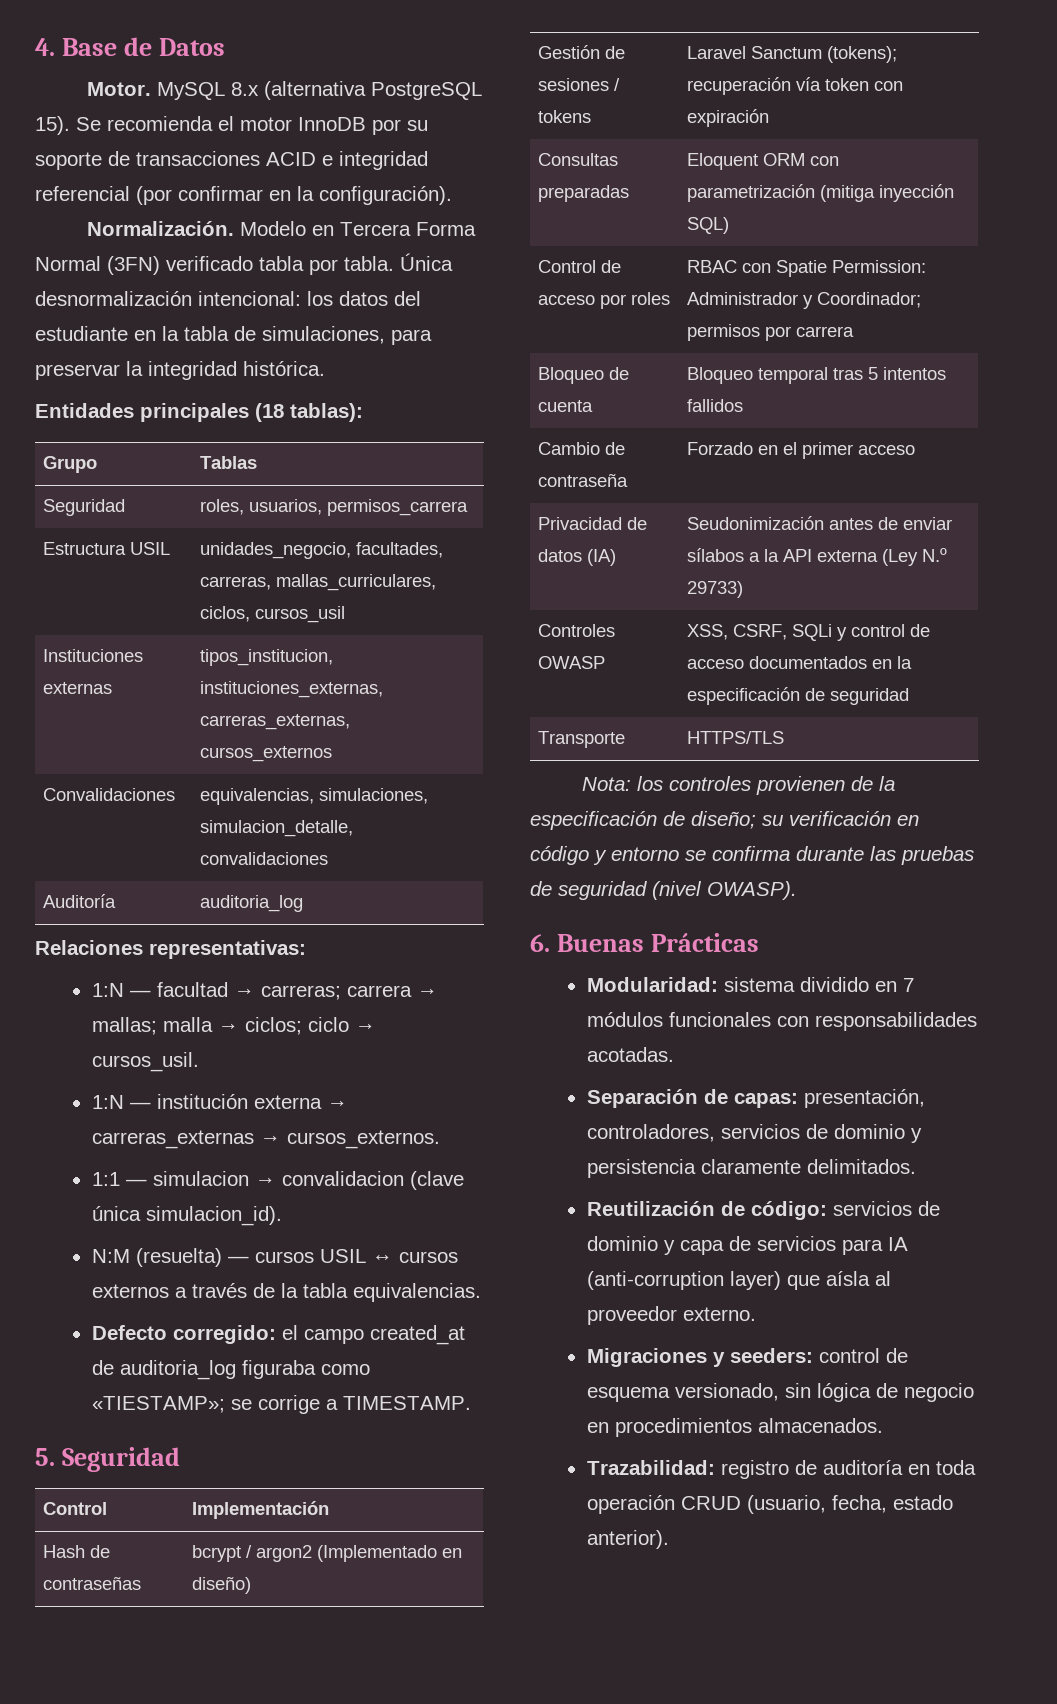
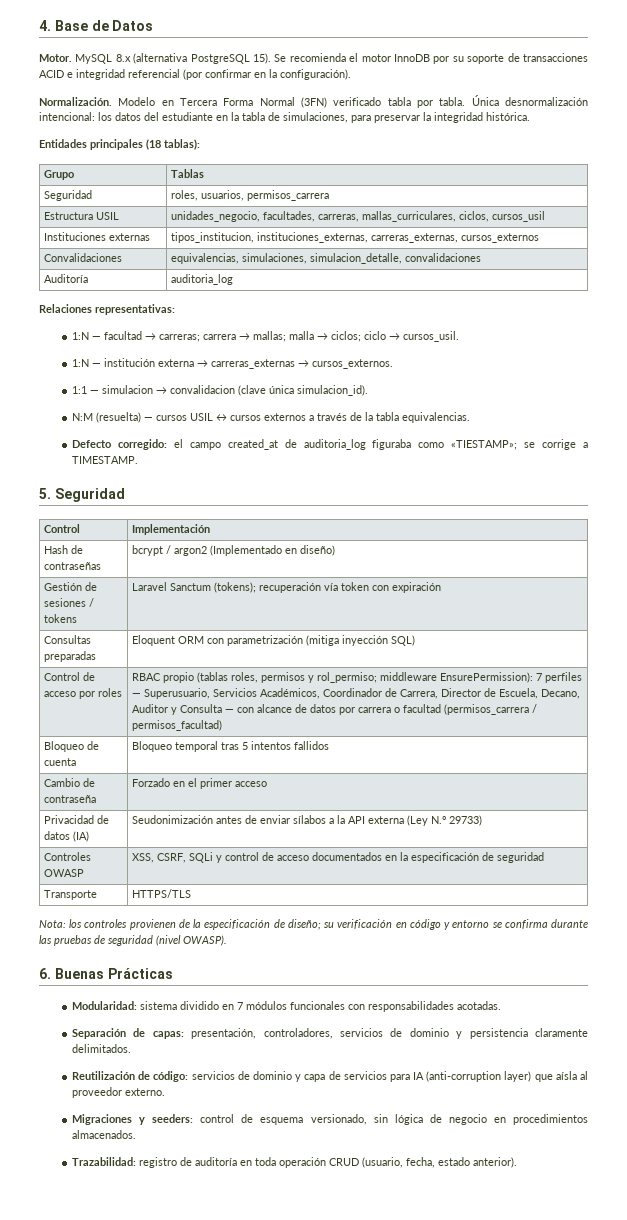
- RBAC con Spatie Permission: Administrador y Coordinador; permisos por carrera
+ RBAC propio (tablas roles, permisos y rol_permiso; middleware EnsurePermission): 7 perfiles — Superusuario, Servicios Académicos, Coordinador de Carrera, Director de Escuela, Decano, Auditor y Consulta — con alcance de datos por carrera o facultad (permisos_carrera / permisos_facultad)

